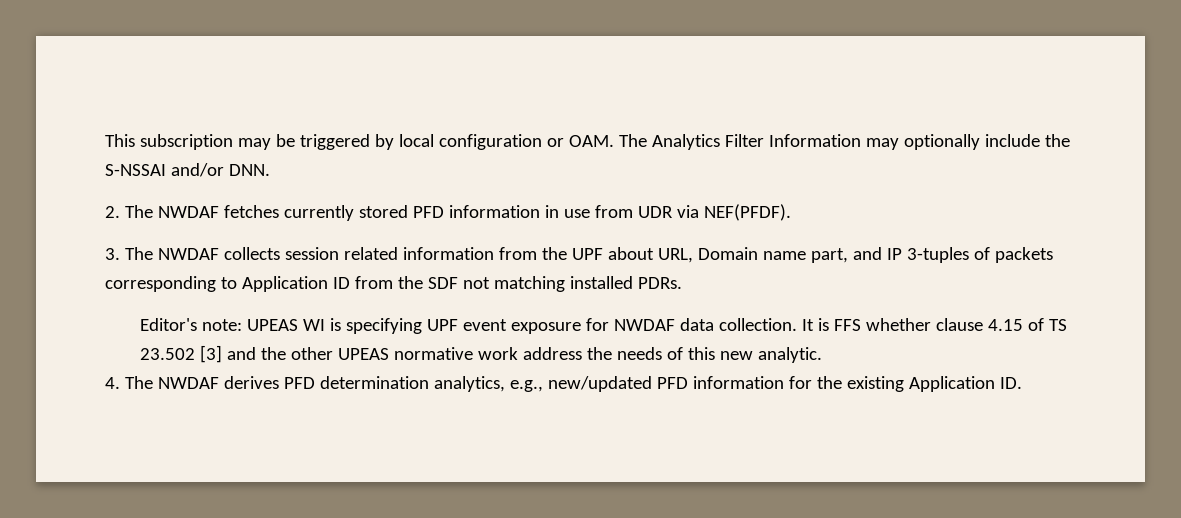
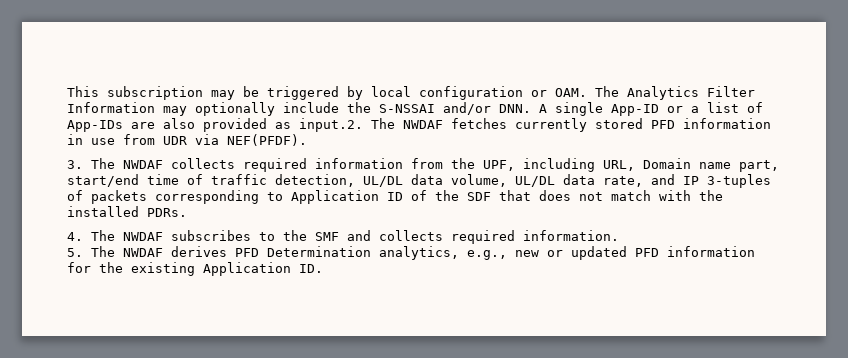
- This subscription may be triggered by local configuration or OAM. The Analytics Filter Information may optionally include the S-NSSAI and/or DNN.
- 2. The NWDAF fetches currently stored PFD information in use from UDR via NEF(PFDF).
+ This subscription may be triggered by local configuration or OAM. The Analytics Filter Information may optionally include the S-NSSAI and/or DNN. A single App-ID or a list of App-IDs are also provided as input.2. The NWDAF fetches currently stored PFD information in use from UDR via NEF(PFDF).
- 3. The NWDAF collects session related information from the UPF about URL, Domain name part, and IP 3-tuples of packets corresponding to Application ID from the SDF not matching installed PDRs.
- Editor's note: UPEAS WI is specifying UPF event exposure for NWDAF data collection. It is FFS whether clause 4.15 of TS 23.502 [3] and the other UPEAS normative work address the needs of this new analytic.
- 4. The NWDAF derives PFD determination analytics, e.g., new/updated PFD information for the existing Application ID.
+ 3. The NWDAF collects required information from the UPF, including URL, Domain name part, start/end time of traffic detection, UL/DL data volume, UL/DL data rate, and IP 3-tuples of packets corresponding to Application ID of the SDF that does not match with the installed PDRs.
+ 4. The NWDAF subscribes to the SMF and collects required information.
+ 5. The NWDAF derives PFD Determination analytics, e.g., new or updated PFD information for the existing Application ID.

